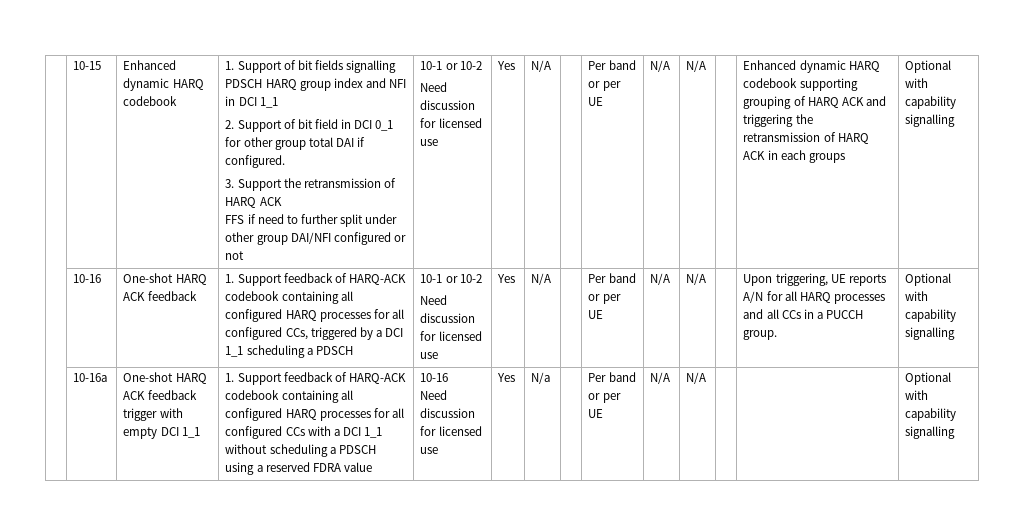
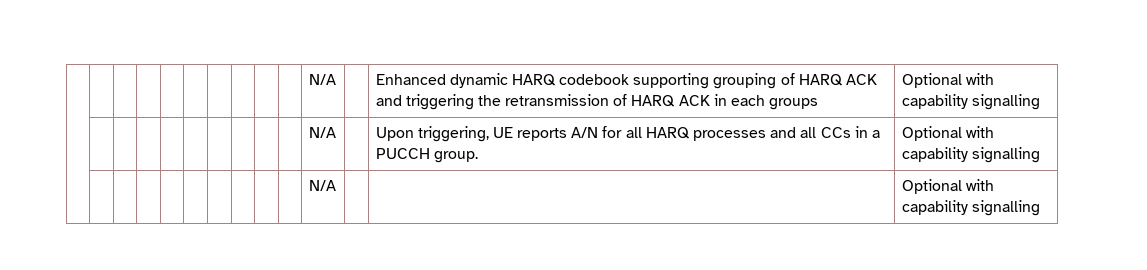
- 10-15 | Enhanced dynamic HARQ codebook | 1. Support of bit fields signalling PDSCH HARQ group index and NFI in DCI 1_1
- 2. Support of bit field in DCI 0_1 for other group total DAI if configured.
- 3. Support the retransmission of HARQ ACK
- FFS if need to further split under other group DAI/NFI configured or not | 10-1 or 10-2
- Need discussion for licensed use | Yes | N/A | | Per band or per UE | N/A
- 10-16 | One-shot HARQ ACK feedback | 1. Support feedback of HARQ-ACK codebook containing all configured HARQ processes for all configured CCs, triggered by a DCI 1_1 scheduling a PDSCH | 10-1 or 10-2
- Need discussion for licensed use | Yes | N/A | | Per band or per UE | N/A
- 10-16a | One-shot HARQ ACK feedback trigger with empty DCI 1_1 | 1. Support feedback of HARQ-ACK codebook containing all configured HARQ processes for all configured CCs with a DCI 1_1 without scheduling a PDSCH using a reserved FDRA value | 10-16
- Need discussion for licensed use | Yes | N/a | | Per band or per UE | N/A

